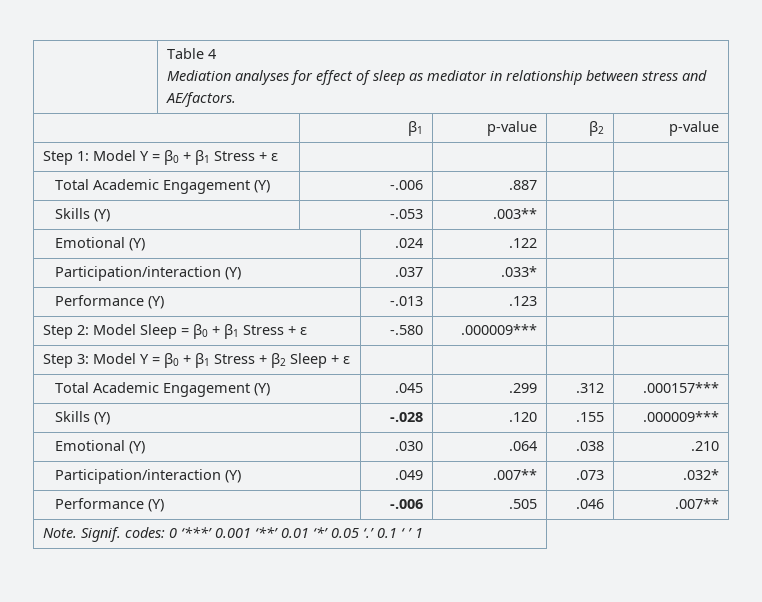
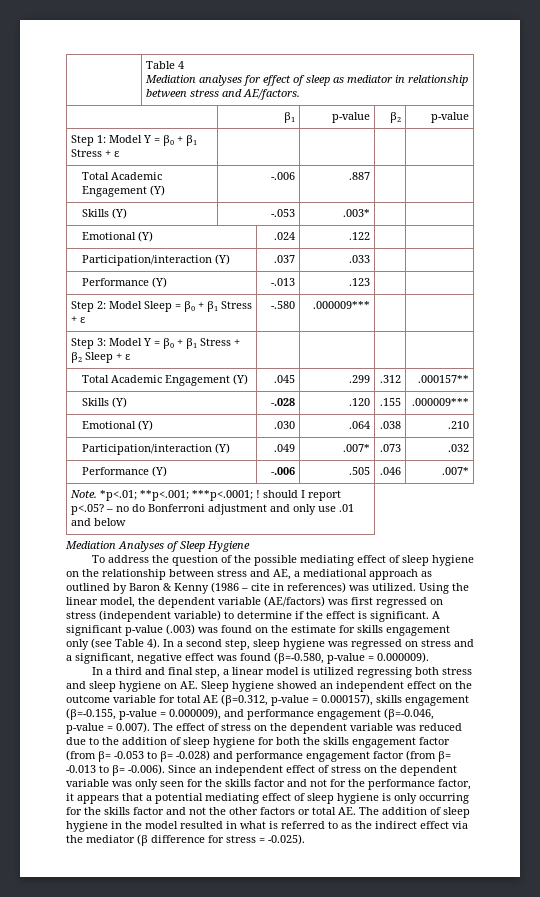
- Skills (Y) | -.053 | .003** | |
+ Skills (Y) | -.053 | .003* | |
- Participation/interaction (Y) | .037 | .033* | |
+ Participation/interaction (Y) | .037 | .033 | |
- Total Academic Engagement (Y) | .045 | .299 | .312 | .000157***
+ Total Academic Engagement (Y) | .045 | .299 | .312 | .000157**
- Participation/interaction (Y) | .049 | .007** | .073 | .032*
+ Participation/interaction (Y) | .049 | .007* | .073 | .032
- Performance (Y) | -.006 | .505 | .046 | .007**
+ Performance (Y) | -.006 | .505 | .046 | .007*
- Note. Signif. codes: 0 ‘***’ 0.001 ‘**’ 0.01 ‘*’ 0.05 ‘.’ 0.1 ‘ ’ 1
+ Note. *p<.01; **p<.001; ***p<.0001; ! should I report p<.05? – no do Bonferroni adjustment and only use .01 and below
+ Mediation Analyses of Sleep Hygiene
+ To address the question of the possible mediating effect of sleep hygiene on the relationship between stress and AE, a mediational approach as outlined by Baron & Kenny (1986 – cite in references) was utilized. Using the linear model, the dependent variable (AE/factors) was first regressed on stress (independent variable) to determine if the effect is significant. A significant p-value (.003) was found on the estimate for skills engagement only (see Table 4). In a second step, sleep hygiene was regressed on stress and a significant, negative effect was found (β=-0.580, p-value = 0.000009).
+ In a third and final step, a linear model is utilized regressing both stress and sleep hygiene on AE. Sleep hygiene showed an independent effect on the outcome variable for total AE (β=0.312, p-value = 0.000157), skills engagement (β=-0.155, p-value = 0.000009), and performance engagement (β=-0.046, p-value = 0.007). The effect of stress on the dependent variable was reduced due to the addition of sleep hygiene for both the skills engagement factor (from β= -0.053 to β= -0.028) and performance engagement factor (from β= -0.013 to β= -0.006). Since an independent effect of stress on the dependent variable was only seen for the skills factor and not for the performance factor, it appears that a potential mediating effect of sleep hygiene is only occurring for the skills factor and not the other factors or total AE. The addition of sleep hygiene in the model resulted in what is referred to as the indirect effect via the mediator (β difference for stress = -0.025).

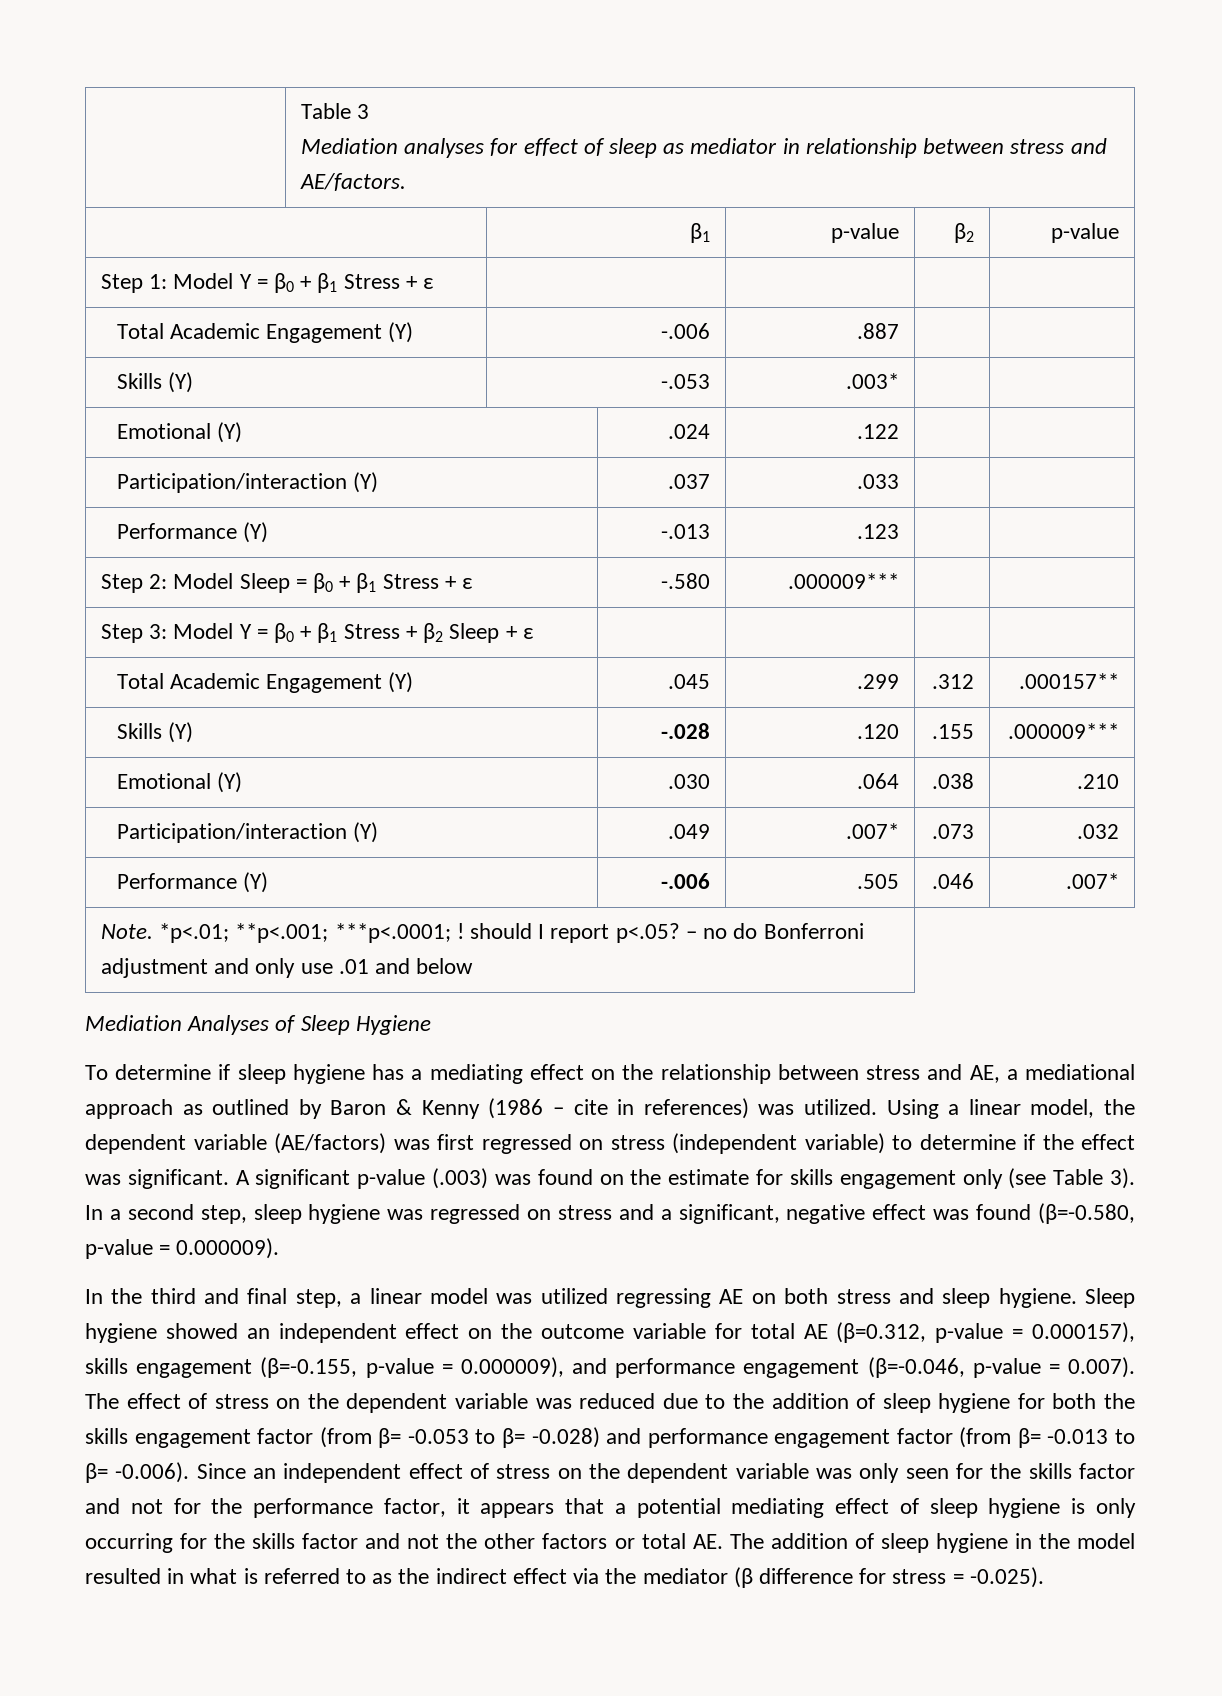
- | Table 4
+ | Table 3
- To address the question of the possible mediating effect of sleep hygiene on the relationship between stress and AE, a mediational approach as outlined by Baron & Kenny (1986 – cite in references) was utilized.
+ To determine if sleep hygiene has a mediating effect on the relationship between stress and AE, a mediational approach as outlined by Baron & Kenny (1986 – cite in references) was utilized.
- Using the linear model, the dependent variable (AE/factors) was first regressed on stress (independent variable) to determine if the effect is significant.
+ Using a linear model, the dependent variable (AE/factors) was first regressed on stress (independent variable) to determine if the effect was significant.
- A significant p-value (.003) was found on the estimate for skills engagement only (see Table 4).
+ A significant p-value (.003) was found on the estimate for skills engagement only (see Table 3).
- In a third and final step, a linear model is utilized regressing both stress and sleep hygiene on AE. Sleep hygiene showed an independent effect on the outcome variable for total AE (β=0.312, p-value = 0.000157), skills engagement (β=-0.155, p-value = 0.000009), and performance engagement (β=-0.046, p-value = 0.007). The effect of stress on the dependent variable was reduced due to the addition of sleep hygiene for both the skills engagement factor (from β= -0.053 to β= -0.028) and performance engagement factor (from β= -0.013 to β= -0.006). Since an independent effect of stress on the dependent variable was only seen for the skills factor and not for the performance factor, it appears that a potential mediating effect of sleep hygiene is only occurring for the skills factor and not the other factors or total AE. The addition of sleep hygiene in the model resulted in what is referred to as the indirect effect via the mediator (β difference for stress = -0.025).
+ In the third and final step, a linear model was utilized regressing AE on both stress and sleep hygiene. Sleep hygiene showed an independent effect on the outcome variable for total AE (β=0.312, p-value = 0.000157), skills engagement (β=-0.155, p-value = 0.000009), and performance engagement (β=-0.046, p-value = 0.007). The effect of stress on the dependent variable was reduced due to the addition of sleep hygiene for both the skills engagement factor (from β= -0.053 to β= -0.028) and performance engagement factor (from β= -0.013 to β= -0.006). Since an independent effect of stress on the dependent variable was only seen for the skills factor and not for the performance factor, it appears that a potential mediating effect of sleep hygiene is only occurring for the skills factor and not the other factors or total AE. The addition of sleep hygiene in the model resulted in what is referred to as the indirect effect via the mediator (β difference for stress = -0.025).

